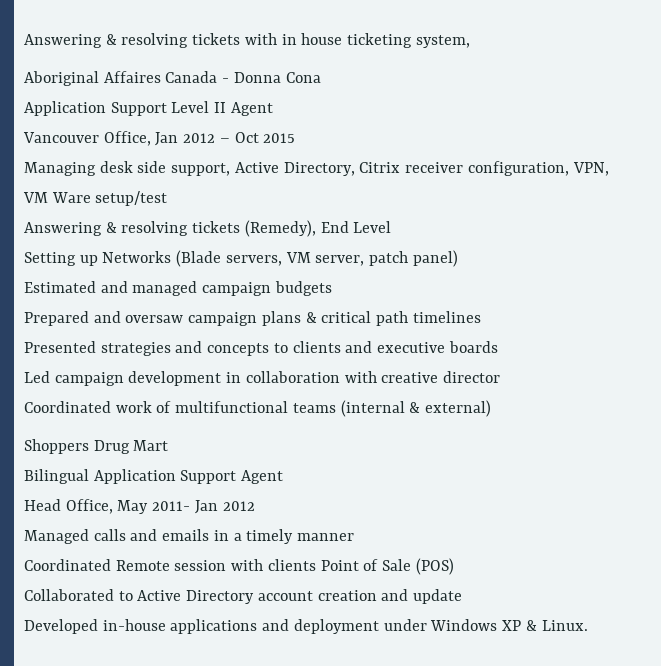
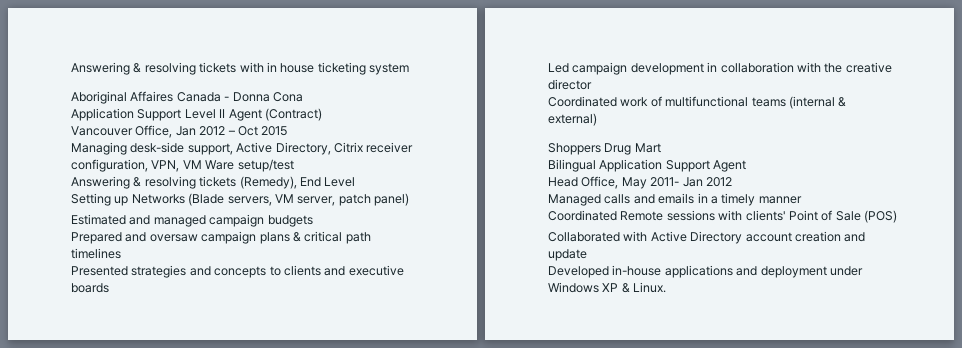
- Answering & resolving tickets with in house ticketing system,
+ Answering & resolving tickets with in house ticketing system
- Application Support Level II Agent
+ Application Support Level II Agent (Contract)
- Managing desk side support, Active Directory, Citrix receiver configuration, VPN, VM Ware setup/test
+ Managing desk-side support, Active Directory, Citrix receiver configuration, VPN, VM Ware setup/test
- Led campaign development in collaboration with creative director
+ Led campaign development in collaboration with the creative director
- Coordinated Remote session with clients Point of Sale (POS)
+ Coordinated Remote sessions with clients' Point of Sale (POS)
- Collaborated to Active Directory account creation and update
+ Collaborated with Active Directory account creation and update

